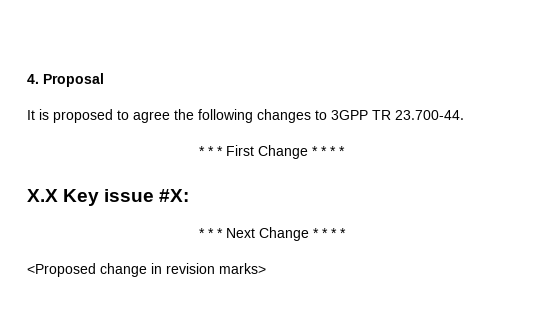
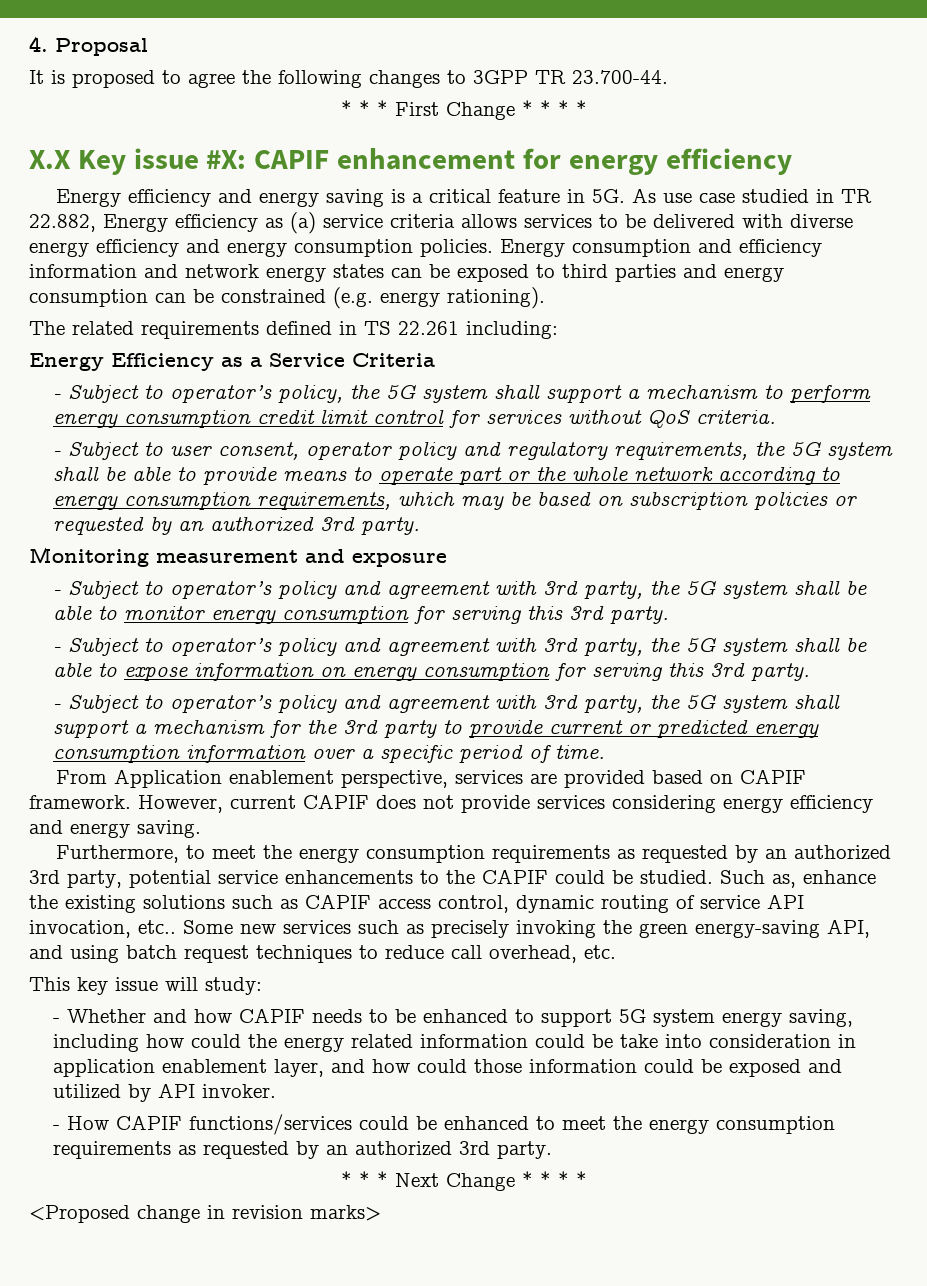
- X.X Key issue #X:
+ X.X Key issue #X: CAPIF enhancement for energy efficiency
+ Energy efficiency and energy saving is a critical feature in 5G. As use case studied in TR 22.882, Energy efficiency as (a) service criteria allows services to be delivered with diverse energy efficiency and energy consumption policies. Energy consumption and efficiency information and network energy states can be exposed to third parties and energy consumption can be constrained (e.g. energy rationing).
+ The related requirements defined in TS 22.261 including:
+ Energy Efficiency as a Service Criteria
+ - Subject to operator’s policy, the 5G system shall support a mechanism to perform energy consumption credit limit control for services without QoS criteria.
+ - Subject to user consent, operator policy and regulatory requirements, the 5G system shall be able to provide means to operate part or the whole network according to energy consumption requirements, which may be based on subscription policies or requested by an authorized 3rd party.
+ Monitoring measurement and exposure
+ - Subject to operator’s policy and agreement with 3rd party, the 5G system shall be able to monitor energy consumption for serving this 3rd party.
+ - Subject to operator’s policy and agreement with 3rd party, the 5G system shall be able to expose information on energy consumption for serving this 3rd party.
+ - Subject to operator’s policy and agreement with 3rd party, the 5G system shall support a mechanism for the 3rd party to provide current or predicted energy consumption information over a specific period of time.
+ From Application enablement perspective, services are provided based on CAPIF framework. However, current CAPIF does not provide services considering energy efficiency and energy saving.
+ Furthermore, to meet the energy consumption requirements as requested by an authorized 3rd party, potential service enhancements to the CAPIF could be studied. Such as, enhance the existing solutions such as CAPIF access control, dynamic routing of service API invocation, etc.. Some new services such as precisely invoking the green energy-saving API, and using batch request techniques to reduce call overhead, etc.
+ This key issue will study:
+ - Whether and how CAPIF needs to be enhanced to support 5G system energy saving, including how could the energy related information could be take into consideration in application enablement layer, and how could those information could be exposed and utilized by API invoker.
+ - How CAPIF functions/services could be enhanced to meet the energy consumption requirements as requested by an authorized 3rd party.

